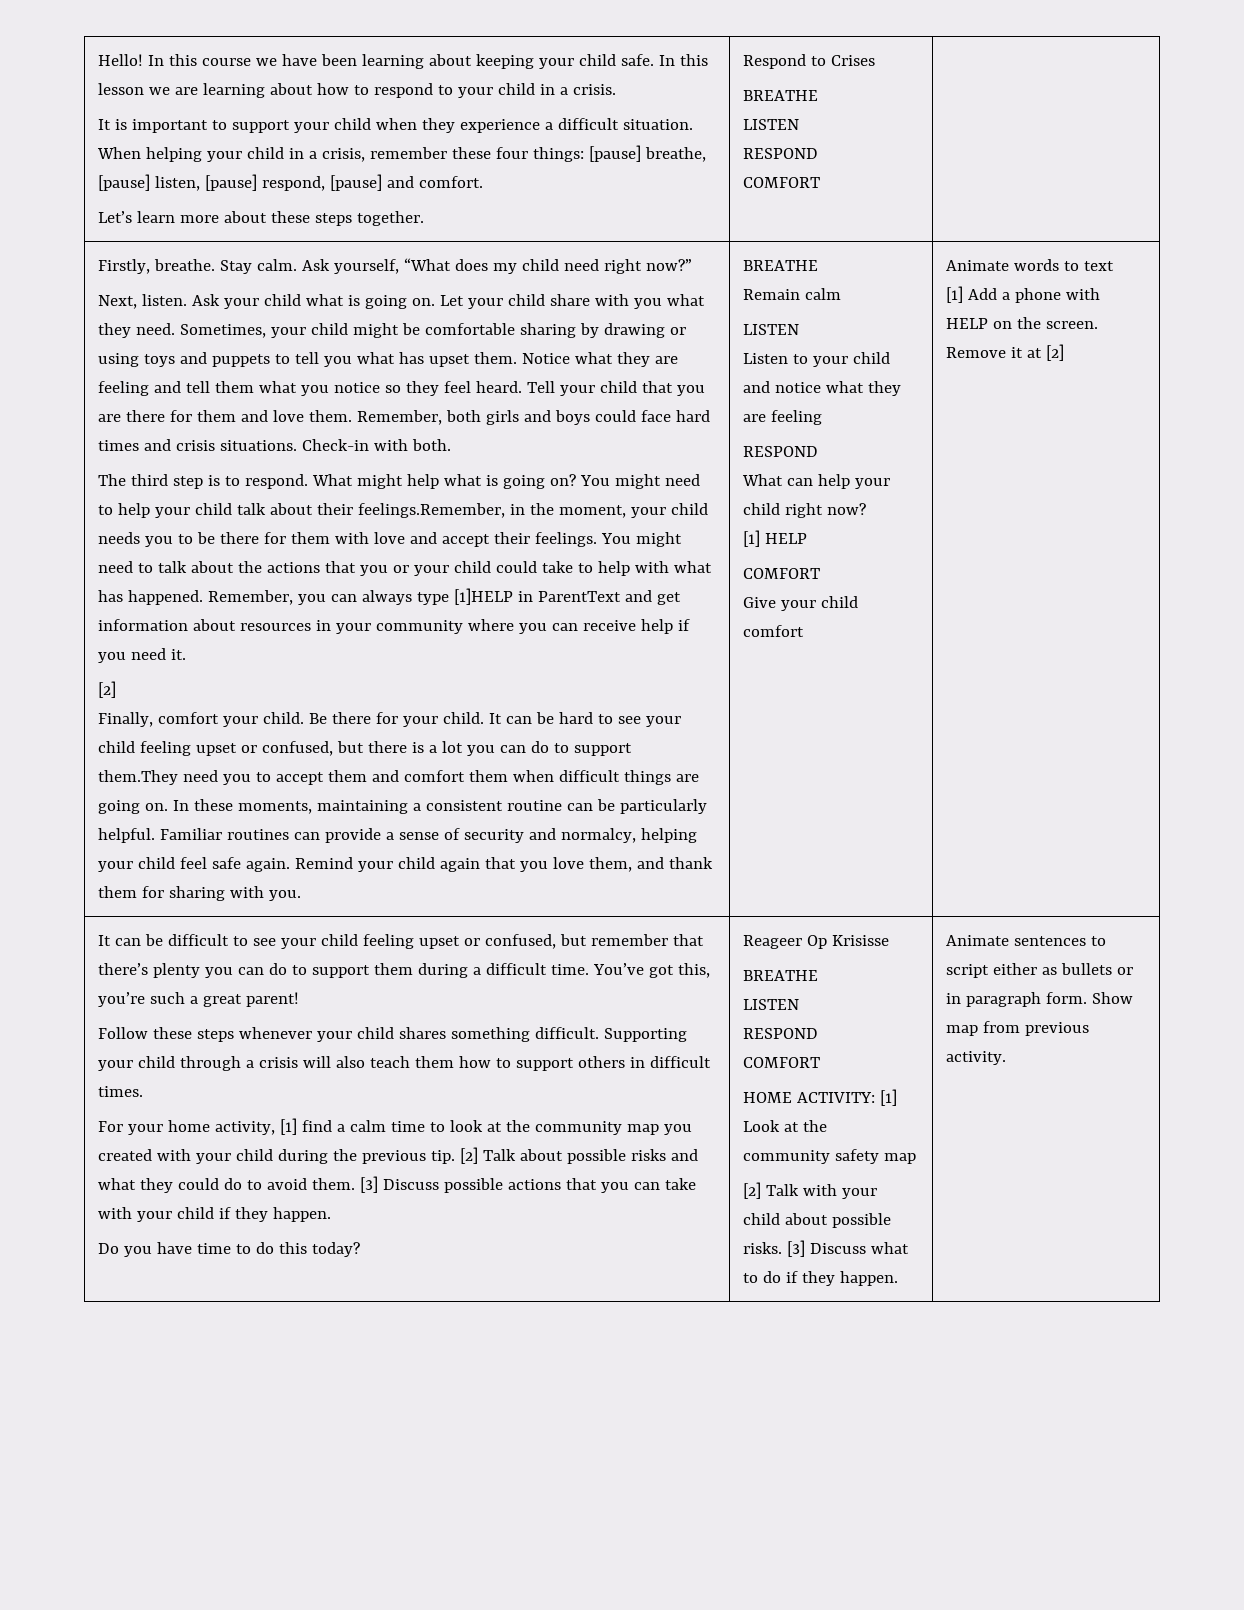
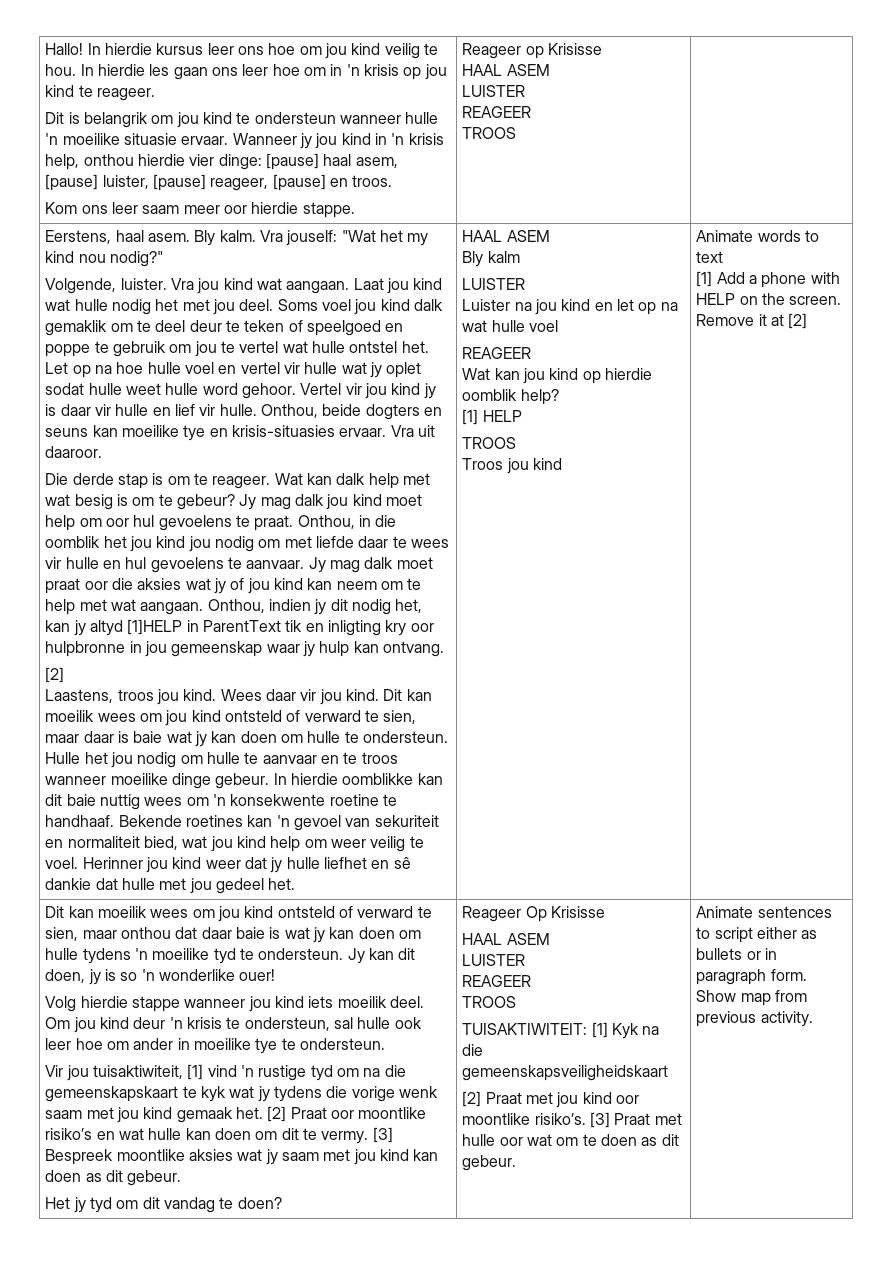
- Hello! In this course we have been learning about keeping your child safe. In this lesson we are learning about how to respond to your child in a crisis.
- It is important to support your child when they experience a difficult situation. When helping your child in a crisis, remember these four things: [pause] breathe, [pause] listen, [pause] respond, [pause] and comfort.
- Let’s learn more about these steps together. | Respond to Crises
- BREATHE
- LISTEN
- RESPOND
- COMFORT |
- Firstly, breathe. Stay calm. Ask yourself, “What does my child need right now?”
- Next, listen. Ask your child what is going on. Let your child share with you what they need. Sometimes, your child might be comfortable sharing by drawing or using toys and puppets to tell you what has upset them. Notice what they are feeling and tell them what you notice so they feel heard. Tell your child that you are there for them and love them. Remember, both girls and boys could face hard times and crisis situations. Check-in with both.
- The third step is to respond. What might help what is going on? You might need to help your child talk about their feelings.Remember, in the moment, your child needs you to be there for them with love and accept their feelings. You might need to talk about the actions that you or your child could take to help with what has happened. Remember, you can always type [1]HELP in ParentText and get information about resources in your community where you can receive help if you need it.
+ Hallo! In hierdie kursus leer ons hoe om jou kind veilig te hou. In hierdie les gaan ons leer hoe om in 'n krisis op jou kind te reageer.
+ Dit is belangrik om jou kind te ondersteun wanneer hulle 'n moeilike situasie ervaar. Wanneer jy jou kind in 'n krisis help, onthou hierdie vier dinge: [pause] haal asem, [pause] luister, [pause] reageer, [pause] en troos.
+ Kom ons leer saam meer oor hierdie stappe. | Reageer op Krisisse
+ HAAL ASEM
+ LUISTER
+ REAGEER
+ TROOS |
+ Eerstens, haal asem. Bly kalm. Vra jouself: "Wat het my kind nou nodig?"
+ Volgende, luister. Vra jou kind wat aangaan. Laat jou kind wat hulle nodig het met jou deel. Soms voel jou kind dalk gemaklik om te deel deur te teken of speelgoed en poppe te gebruik om jou te vertel wat hulle ontstel het. Let op na hoe hulle voel en vertel vir hulle wat jy oplet sodat hulle weet hulle word gehoor. Vertel vir jou kind jy is daar vir hulle en lief vir hulle. Onthou, beide dogters en seuns kan moeilike tye en krisis-situasies ervaar. Vra uit daaroor.
+ Die derde stap is om te reageer. Wat kan dalk help met wat besig is om te gebeur? Jy mag dalk jou kind moet help om oor hul gevoelens te praat. Onthou, in die oomblik het jou kind jou nodig om met liefde daar te wees vir hulle en hul gevoelens te aanvaar. Jy mag dalk moet praat oor die aksies wat jy of jou kind kan neem om te help met wat aangaan. Onthou, indien jy dit nodig het, kan jy altyd [1]HELP in ParentText tik en inligting kry oor hulpbronne in jou gemeenskap waar jy hulp kan ontvang.
  [2]
- Finally, comfort your child. Be there for your child. It can be hard to see your child feeling upset or confused, but there is a lot you can do to support them.They need you to accept them and comfort them when difficult things are going on. In these moments, maintaining a consistent routine can be particularly helpful. Familiar routines can provide a sense of security and normalcy, helping your child feel safe again. Remind your child again that you love them, and thank them for sharing with you. | BREATHE
- Remain calm
- LISTEN
- Listen to your child and notice what they are feeling
- RESPOND
- What can help your child right now?
+ Laastens, troos jou kind. Wees daar vir jou kind. Dit kan moeilik wees om jou kind ontsteld of verward te sien, maar daar is baie wat jy kan doen om hulle te ondersteun. Hulle het jou nodig om hulle te aanvaar en te troos wanneer moeilike dinge gebeur. In hierdie oomblikke kan dit baie nuttig wees om 'n konsekwente roetine te handhaaf. Bekende roetines kan 'n gevoel van sekuriteit en normaliteit bied, wat jou kind help om weer veilig te voel. Herinner jou kind weer dat jy hulle liefhet en sê dankie dat hulle met jou gedeel het. | HAAL ASEM
+ Bly kalm
+ LUISTER
+ Luister na jou kind en let op na wat hulle voel
+ REAGEER
+ Wat kan jou kind op hierdie oomblik help?
  [1] HELP
- COMFORT
- Give your child comfort
+ TROOS
+ Troos jou kind
- It can be difficult to see your child feeling upset or confused, but remember that there’s plenty you can do to support them during a difficult time. You’ve got this, you’re such a great parent!
- Follow these steps whenever your child shares something difficult. Supporting your child through a crisis will also teach them how to support others in difficult times.
- For your home activity, [1] find a calm time to look at the community map you created with your child during the previous tip. [2] Talk about possible risks and what they could do to avoid them. [3] Discuss possible actions that you can take with your child if they happen.
- Do you have time to do this today? | Reageer Op Krisisse
- BREATHE
- LISTEN
- RESPOND
- COMFORT
- HOME ACTIVITY: [1] Look at the community safety map
- [2] Talk with your child about possible risks. [3] Discuss what to do if they happen.
+ Dit kan moeilik wees om jou kind ontsteld of verward te sien, maar onthou dat daar baie is wat jy kan doen om hulle tydens 'n moeilike tyd te ondersteun. Jy kan dit doen, jy is so 'n wonderlike ouer!
+ Volg hierdie stappe wanneer jou kind iets moeilik deel. Om jou kind deur 'n krisis te ondersteun, sal hulle ook leer hoe om ander in moeilike tye te ondersteun.
+ Vir jou tuisaktiwiteit, [1] vind 'n rustige tyd om na die gemeenskapskaart te kyk wat jy tydens die vorige wenk saam met jou kind gemaak het. [2] Praat oor moontlike risiko’s en wat hulle kan doen om dit te vermy. [3] Bespreek moontlike aksies wat jy saam met jou kind kan doen as dit gebeur.
+ Het jy tyd om dit vandag te doen? | Reageer Op Krisisse
+ HAAL ASEM
+ LUISTER
+ REAGEER
+ TROOS
+ TUISAKTIWITEIT: [1] Kyk na die gemeenskapsveiligheidskaart
+ [2] Praat met jou kind oor moontlike risiko’s. [3] Praat met hulle oor wat om te doen as dit gebeur.

